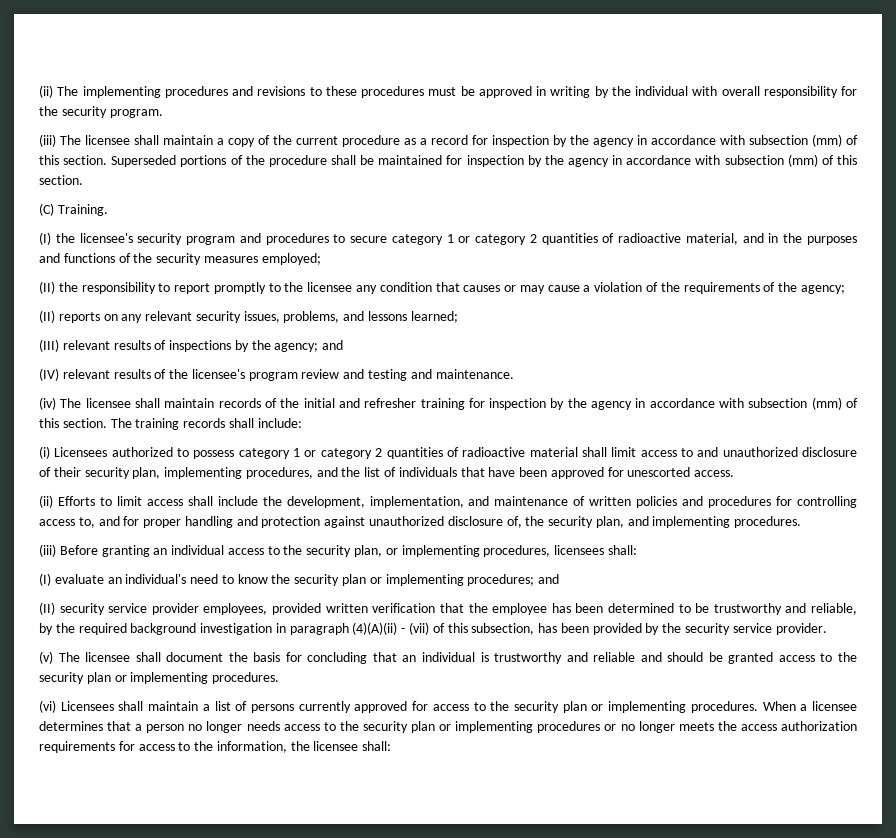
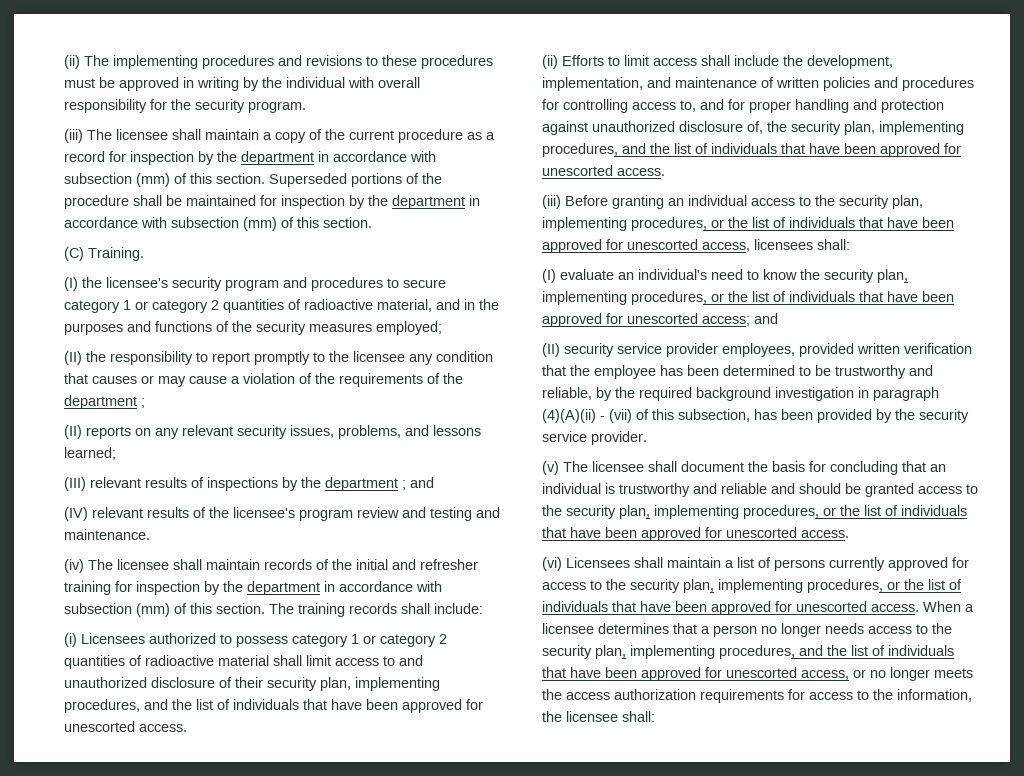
- (iii) The licensee shall maintain a copy of the current procedure as a record for inspection by the agency in accordance with subsection (mm) of this section.
+ (iii) The licensee shall maintain a copy of the current procedure as a record for inspection by the department in accordance with subsection (mm) of this section.
- Superseded portions of the procedure shall be maintained for inspection by the agency in accordance with subsection (mm) of this section.
+ Superseded portions of the procedure shall be maintained for inspection by the department in accordance with subsection (mm) of this section.
- (II) the responsibility to report promptly to the licensee any condition that causes or may cause a violation of the requirements of the agency;
+ (II) the responsibility to report promptly to the licensee any condition that causes or may cause a violation of the requirements of the department ;
- (III) relevant results of inspections by the agency; and
+ (III) relevant results of inspections by the department ; and
- (iv) The licensee shall maintain records of the initial and refresher training for inspection by the agency in accordance with subsection (mm) of this section.
+ (iv) The licensee shall maintain records of the initial and refresher training for inspection by the department in accordance with subsection (mm) of this section.
- (ii) Efforts to limit access shall include the development, implementation, and maintenance of written policies and procedures for controlling access to, and for proper handling and protection against unauthorized disclosure of, the security plan, and implementing procedures.
+ (ii) Efforts to limit access shall include the development, implementation, and maintenance of written policies and procedures for controlling access to, and for proper handling and protection against unauthorized disclosure of, the security plan, implementing procedures, and the list of individuals that have been approved for unescorted access.
- (iii) Before granting an individual access to the security plan, or implementing procedures, licensees shall:
+ (iii) Before granting an individual access to the security plan, implementing procedures, or the list of individuals that have been approved for unescorted access, licensees shall:
- (I) evaluate an individual's need to know the security plan or implementing procedures; and
+ (I) evaluate an individual's need to know the security plan, implementing procedures, or the list of individuals that have been approved for unescorted access; and
- (v) The licensee shall document the basis for concluding that an individual is trustworthy and reliable and should be granted access to the security plan or implementing procedures.
+ (v) The licensee shall document the basis for concluding that an individual is trustworthy and reliable and should be granted access to the security plan, implementing procedures, or the list of individuals that have been approved for unescorted access.
- (vi) Licensees shall maintain a list of persons currently approved for access to the security plan or implementing procedures.
+ (vi) Licensees shall maintain a list of persons currently approved for access to the security plan, implementing procedures, or the list of individuals that have been approved for unescorted access.
- When a licensee determines that a person no longer needs access to the security plan or implementing procedures or no longer meets the access authorization requirements for access to the information, the licensee shall:
+ When a licensee determines that a person no longer needs access to the security plan, implementing procedures, and the list of individuals that have been approved for unescorted access, or no longer meets the access authorization requirements for access to the information, the licensee shall:

